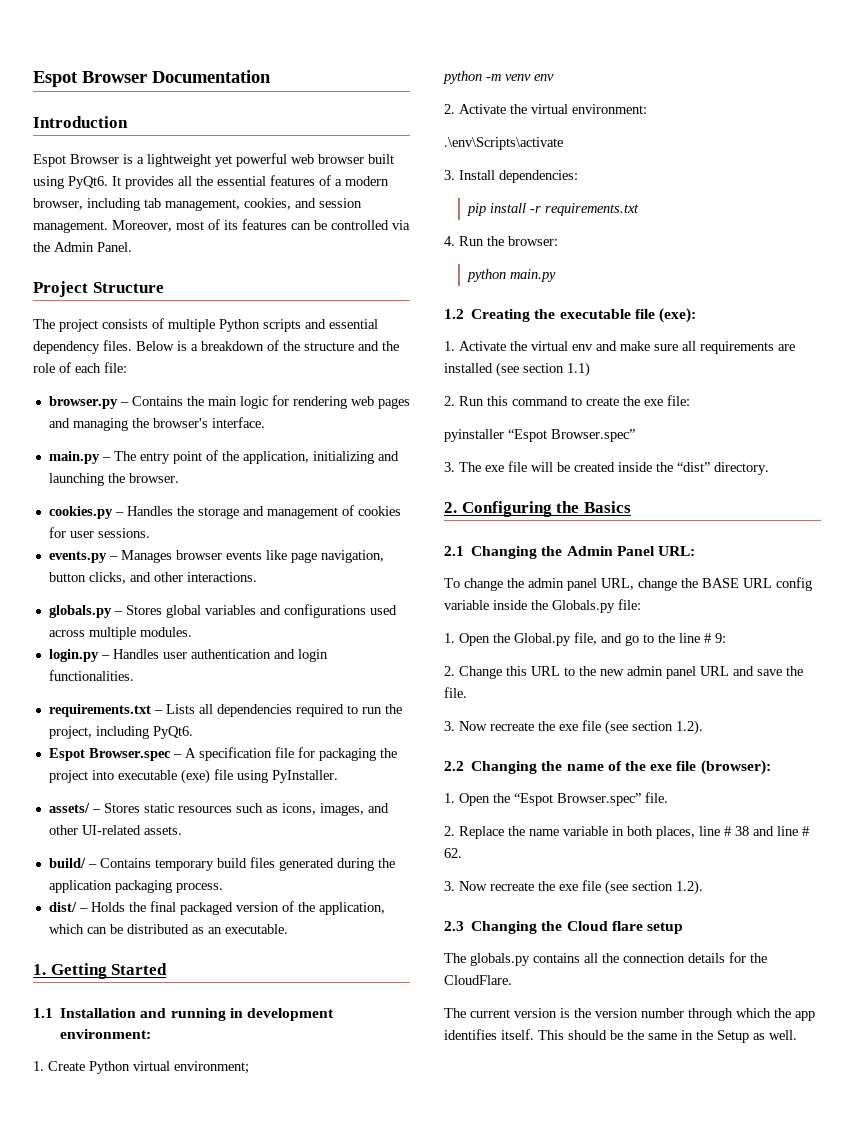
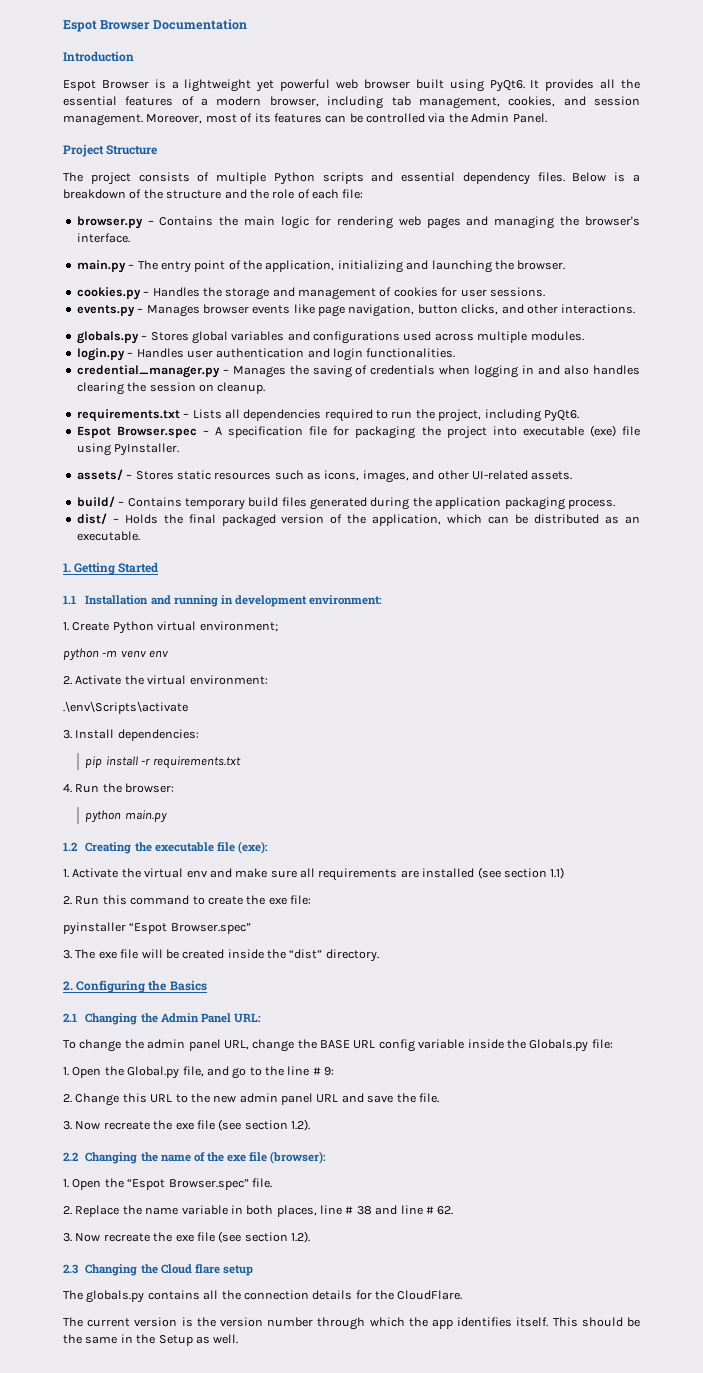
+ credential_manager.py – Manages the saving of credentials when logging in and also handles clearing the session on cleanup.

